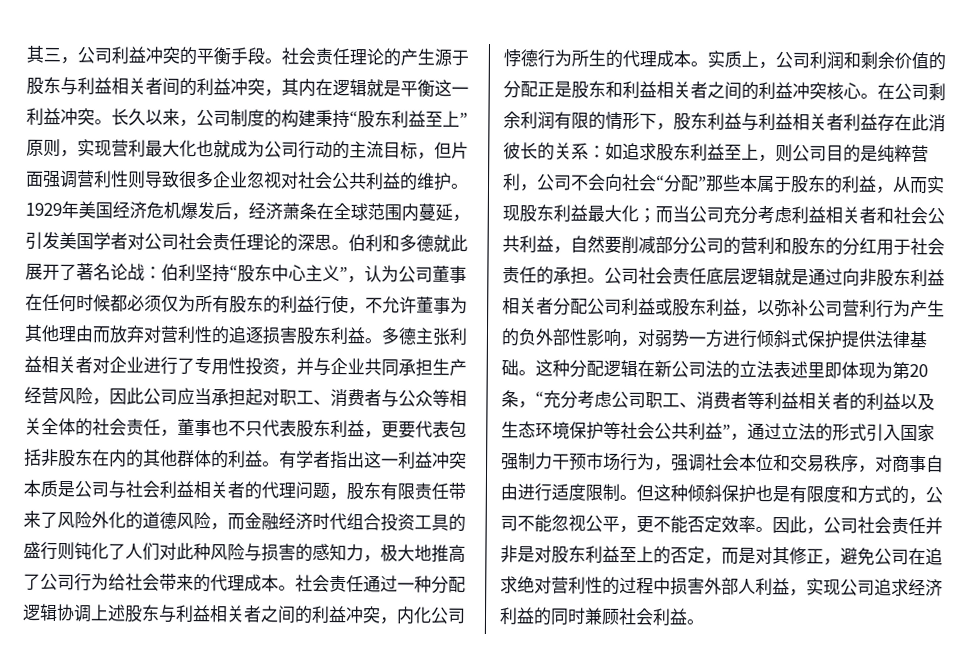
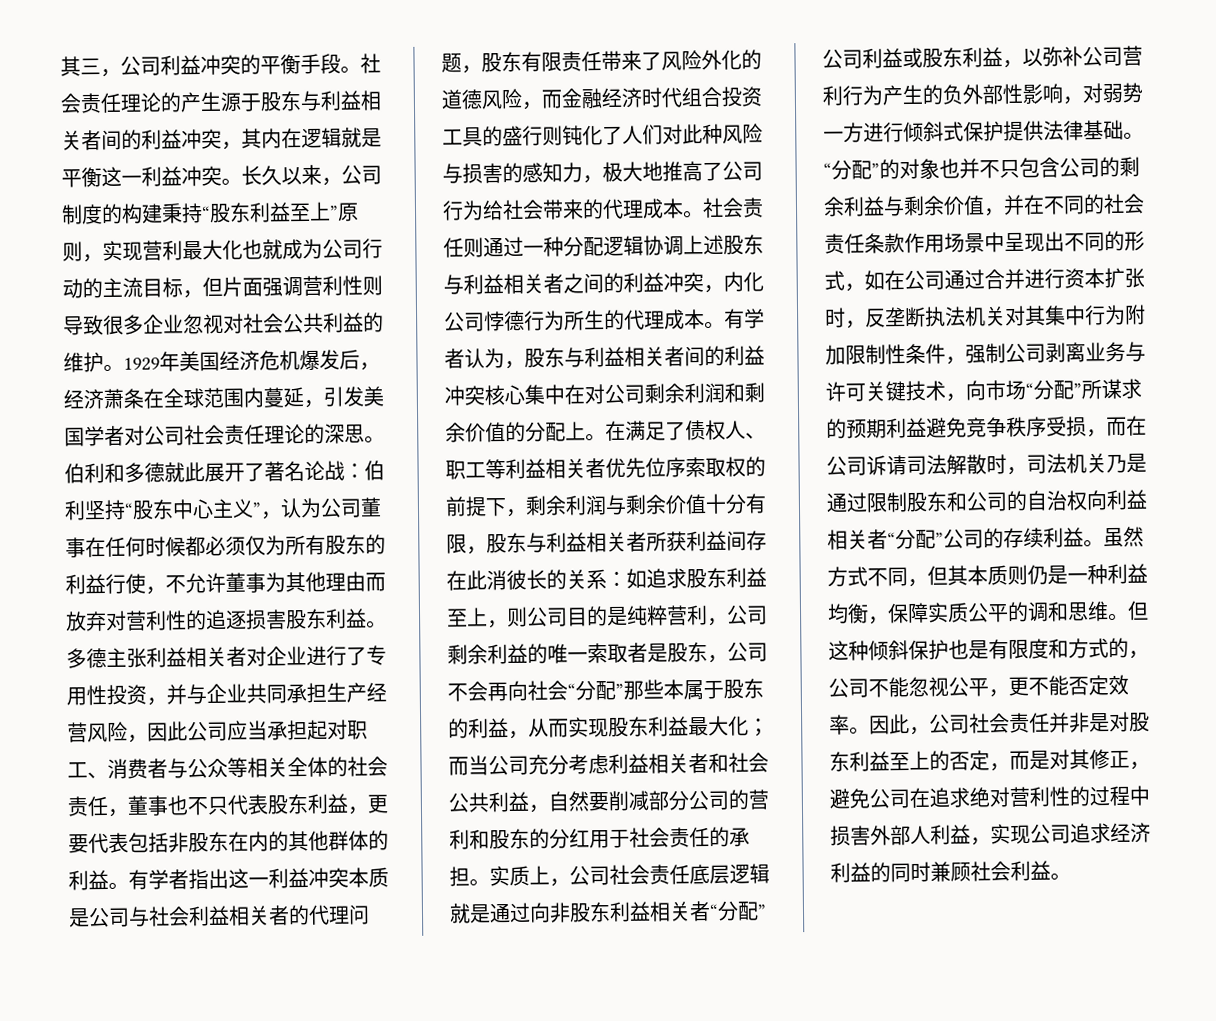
- 社会责任通过一种分配逻辑协调上述股东与利益相关者之间的利益冲突，内化公司悖德行为所生的代理成本。
+ 社会责任则通过一种分配逻辑协调上述股东与利益相关者之间的利益冲突，内化公司悖德行为所生的代理成本。
- 实质上，公司利润和剩余价值的分配正是股东和利益相关者之间的利益冲突核心。在公司剩余利润有限的情形下，股东利益与利益相关者利益存在此消彼长的关系：
+ 有学者认为，股东与利益相关者间的利益冲突核心集中在对公司剩余利润和剩余价值的分配上。在满足了债权人、职工等利益相关者优先位序索取权的前提下，剩余利润与剩余价值十分有限，股东与利益相关者所获利益间存在此消彼长的关系：
- 如追求股东利益至上，则公司目的是纯粹营利，公司不会向社会“分配”那些本属于股东的利益，从而实现股东利益最大化；
+ 如追求股东利益至上，则公司目的是纯粹营利，公司剩余利益的唯一索取者是股东，公司不会再向社会“分配”那些本属于股东的利益，从而实现股东利益最大化；
- 公司社会责任底层逻辑就是通过向非股东利益相关者分配公司利益或股东利益，以弥补公司营利行为产生的负外部性影响，对弱势一方进行倾斜式保护提供法律基础。
+ 实质上，公司社会责任底层逻辑就是通过向非股东利益相关者“分配”公司利益或股东利益，以弥补公司营利行为产生的负外部性影响，对弱势一方进行倾斜式保护提供法律基础。
- 这种分配逻辑在新公司法的立法表述里即体现为第20条，“充分考虑公司职工、消费者等利益相关者的利益以及生态环境保护等社会公共利益”，通过立法的形式引入国家强制力干预市场行为，强调社会本位和交易秩序，对商事自由进行适度限制。
+ “分配”的对象也并不只包含公司的剩余利益与剩余价值，并在不同的社会责任条款作用场景中呈现出不同的形式，如在公司通过合并进行资本扩张时，反垄断执法机关对其集中行为附加限制性条件，强制公司剥离业务与许可关键技术，向市场“分配”所谋求的预期利益避免竞争秩序受损，而在公司诉请司法解散时，司法机关乃是通过限制股东和公司的自治权向利益相关者“分配”公司的存续利益。虽然方式不同，但其本质则仍是一种利益均衡，保障实质公平的调和思维。

